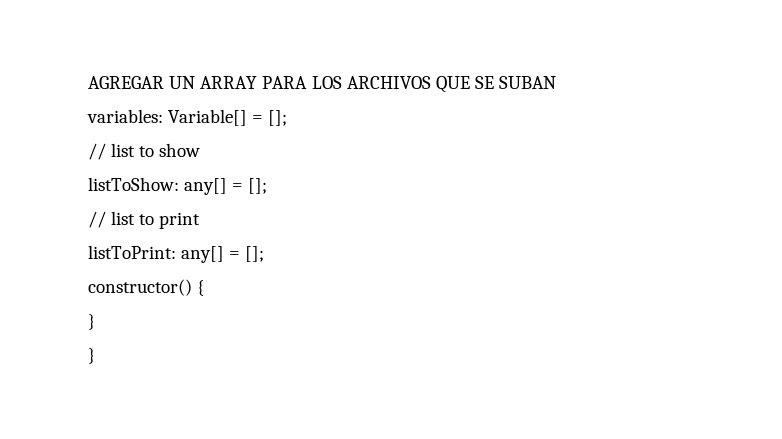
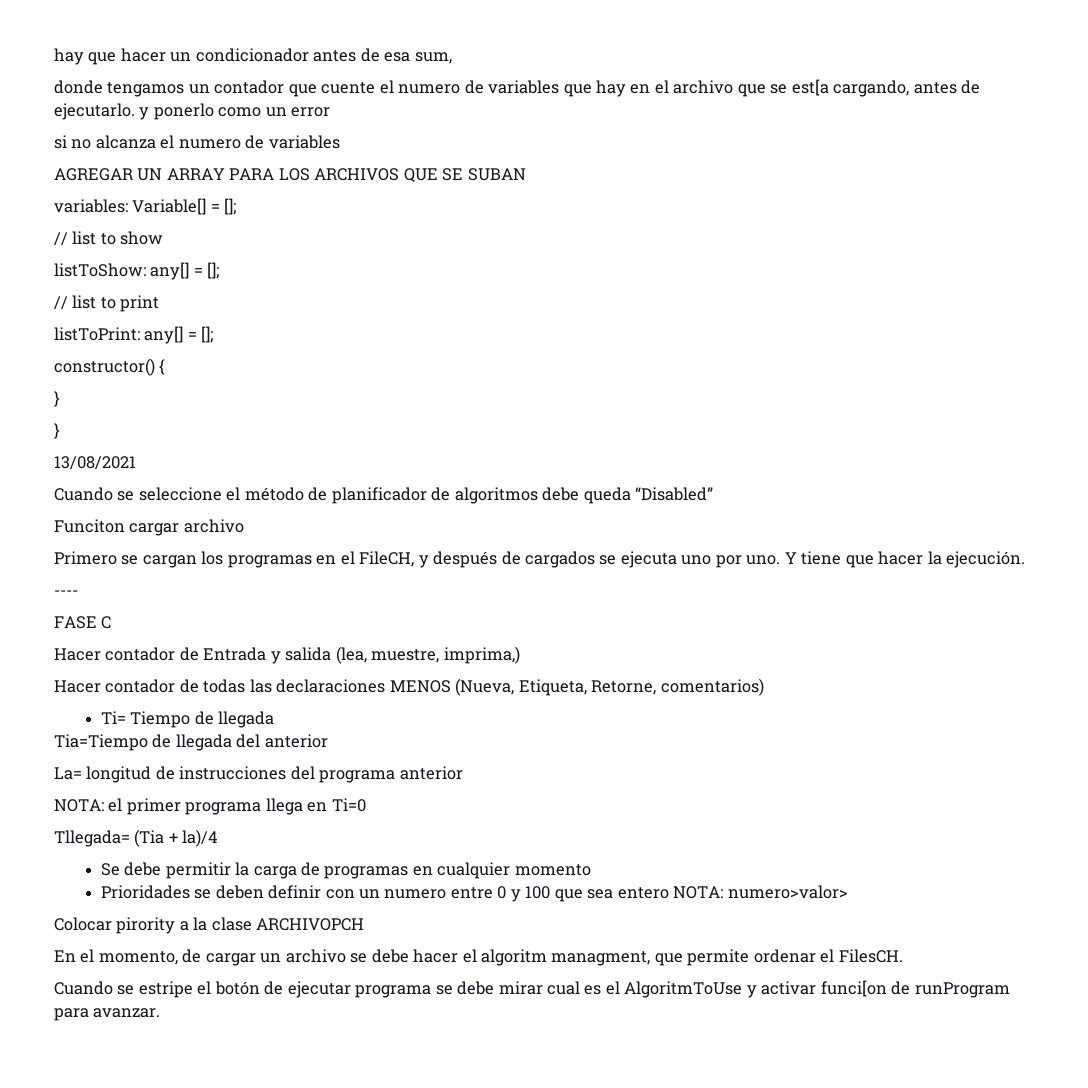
+ hay que hacer un condicionador antes de esa sum,
+ donde tengamos un contador que cuente el numero de variables que hay en el archivo que se est[a cargando, antes de ejecutarlo. y ponerlo como un error
+ si no alcanza el numero de variables
+ 13/08/2021
+ Cuando se seleccione el método de planificador de algoritmos debe queda “Disabled”
+ Funciton cargar archivo
+ Primero se cargan los programas en el FileCH, y después de cargados se ejecuta uno por uno. Y tiene que hacer la ejecución.
+ ----
+ FASE C
+ Hacer contador de Entrada y salida (lea, muestre, imprima,)
+ Hacer contador de todas las declaraciones MENOS (Nueva, Etiqueta, Retorne, comentarios)
+ Ti= Tiempo de llegada
+ Tia=Tiempo de llegada del anterior
+ La= longitud de instrucciones del programa anterior
+ NOTA: el primer programa llega en Ti=0
+ Tllegada= (Tia + la)/4
+ Se debe permitir la carga de programas en cualquier momento
+ Prioridades se deben definir con un numero entre 0 y 100 que sea entero NOTA: numero>valor>
+ Colocar pirority a la clase ARCHIVOPCH
+ En el momento, de cargar un archivo se debe hacer el algoritm managment, que permite ordenar el FilesCH.
+ Cuando se estripe el botón de ejecutar programa se debe mirar cual es el AlgoritmToUse y activar funci[on de runProgram para avanzar.

